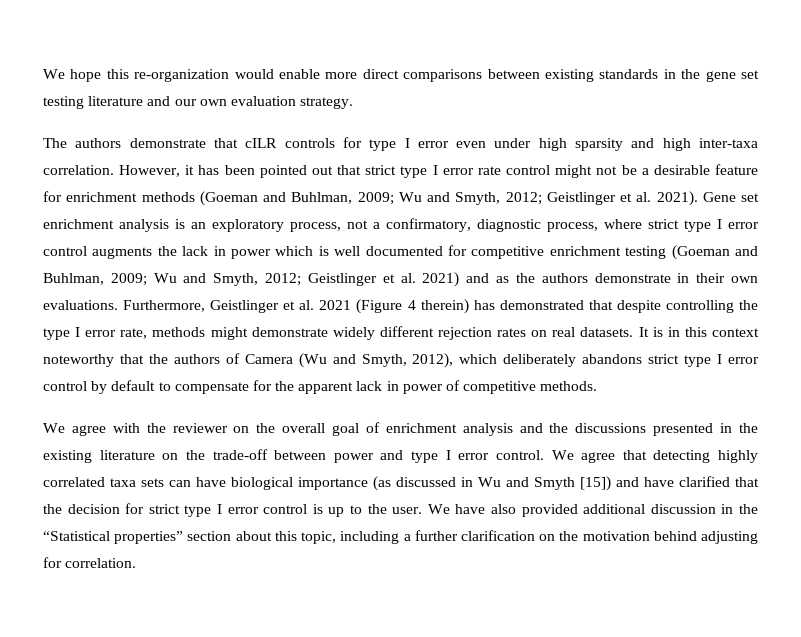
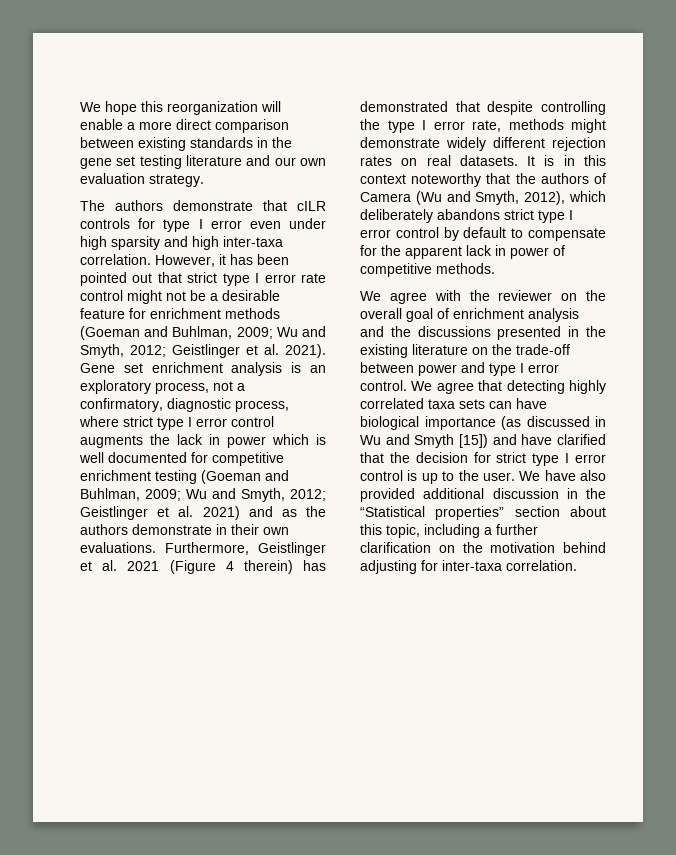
- We hope this re-organization would enable more direct comparisons between existing standards in the gene set testing literature and our own evaluation strategy.
+ We hope this reorganization will enable a more direct comparison between existing standards in the gene set testing literature and our own evaluation strategy.
- We have also provided additional discussion in the “Statistical properties” section about this topic, including a further clarification on the motivation behind adjusting for correlation.
+ We have also provided additional discussion in the “Statistical properties” section about this topic, including a further clarification on the motivation behind adjusting for inter-taxa correlation.

